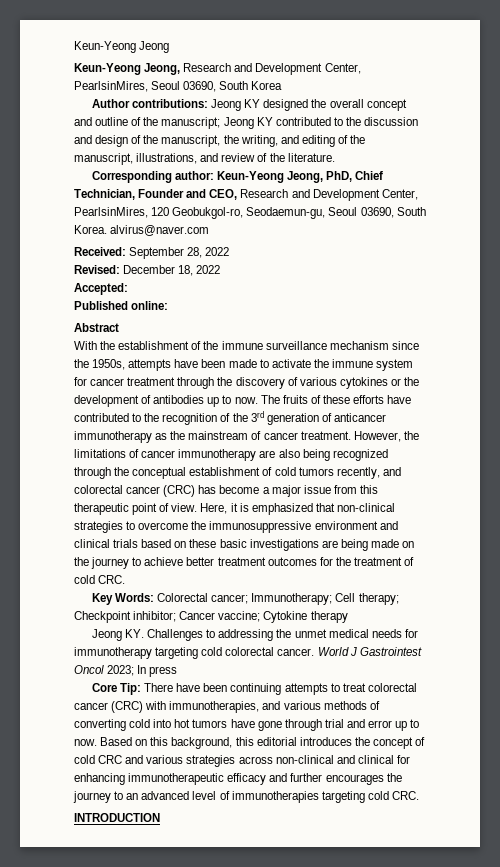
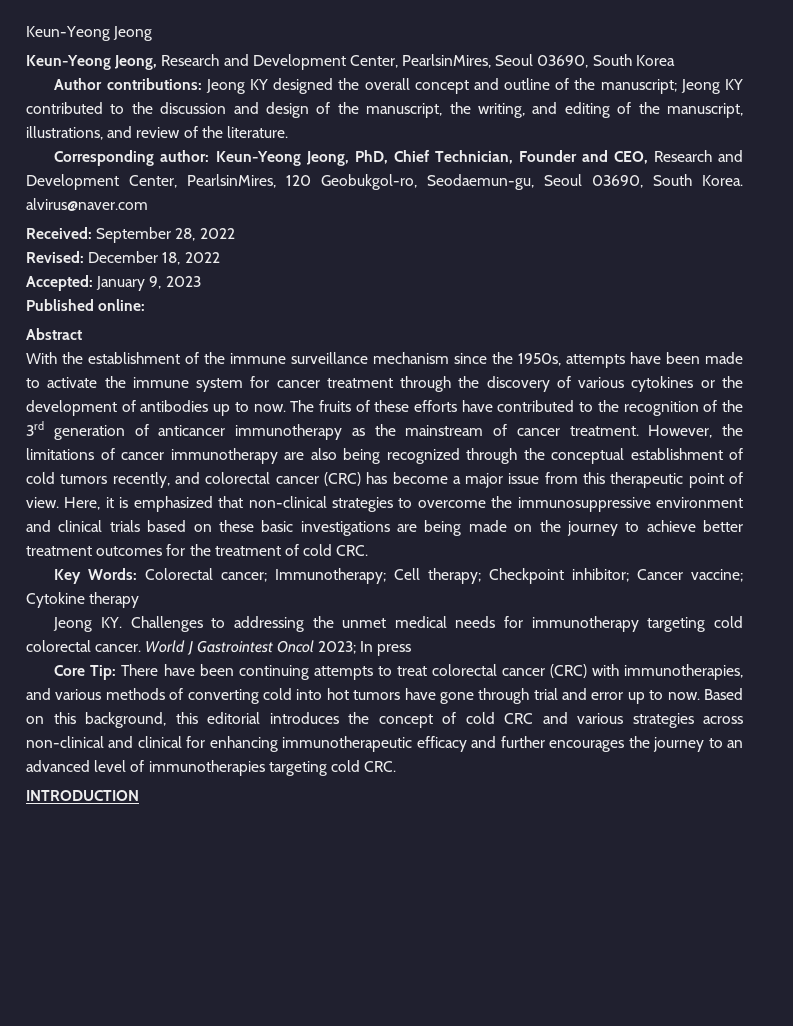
- Accepted:
+ Accepted: January 9, 2023

